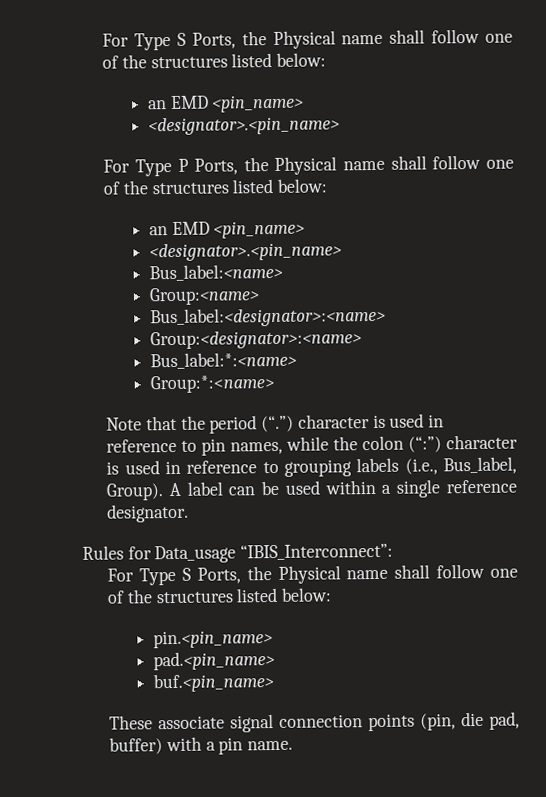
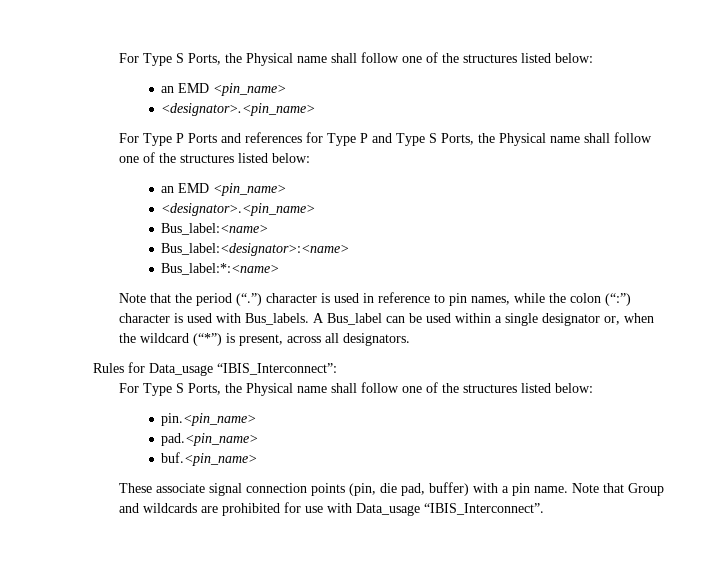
- For Type P Ports, the Physical name shall follow one of the structures listed below:
+ For Type P Ports and references for Type P and Type S Ports, the Physical name shall follow one of the structures listed below:
- Group:<name>
- Group:<designator>:<name>
- Group:*:<name>
- Note that the period (“.”) character is used in reference to pin names, while the colon (“:”) character is used in reference to grouping labels (i.e., Bus_label, Group). A label can be used within a single reference designator.
+ Note that the period (“.”) character is used in reference to pin names, while the colon (“:”) character is used with Bus_labels. A Bus_label can be used within a single designator or, when the wildcard (“*”) is present, across all designators.
+ Note that Group and wildcards are prohibited for use with Data_usage “IBIS_Interconnect”.

